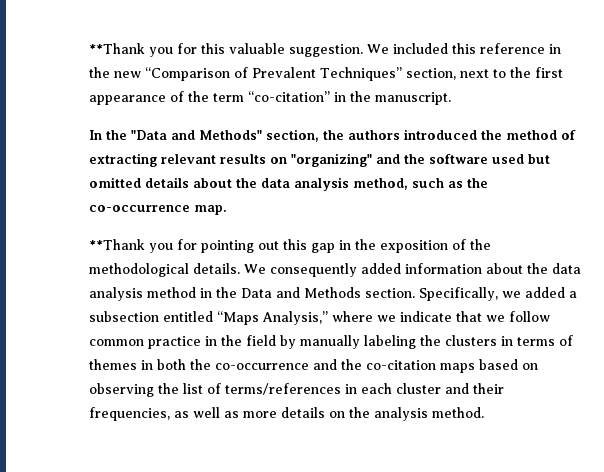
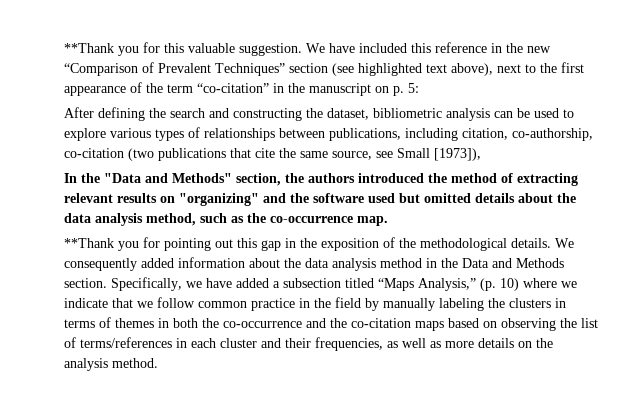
- We included this reference in the new “Comparison of Prevalent Techniques” section, next to the first appearance of the term “co-citation” in the manuscript.
+ We have included this reference in the new “Comparison of Prevalent Techniques” section (see highlighted text above), next to the first appearance of the term “co-citation” in the manuscript on p. 5:
+ After defining the search and constructing the dataset, bibliometric analysis can be used to explore various types of relationships between publications, including citation, co-authorship, co-citation (two publications that cite the same source, see Small [1973]),
- Specifically, we added a subsection entitled “Maps Analysis,” where we indicate that we follow common practice in the field by manually labeling the clusters in terms of themes in both the co-occurrence and the co-citation maps based on observing the list of terms/references in each cluster and their frequencies, as well as more details on the analysis method.
+ Specifically, we have added a subsection titled “Maps Analysis,” (p. 10) where we indicate that we follow common practice in the field by manually labeling the clusters in terms of themes in both the co-occurrence and the co-citation maps based on observing the list of terms/references in each cluster and their frequencies, as well as more details on the analysis method.

